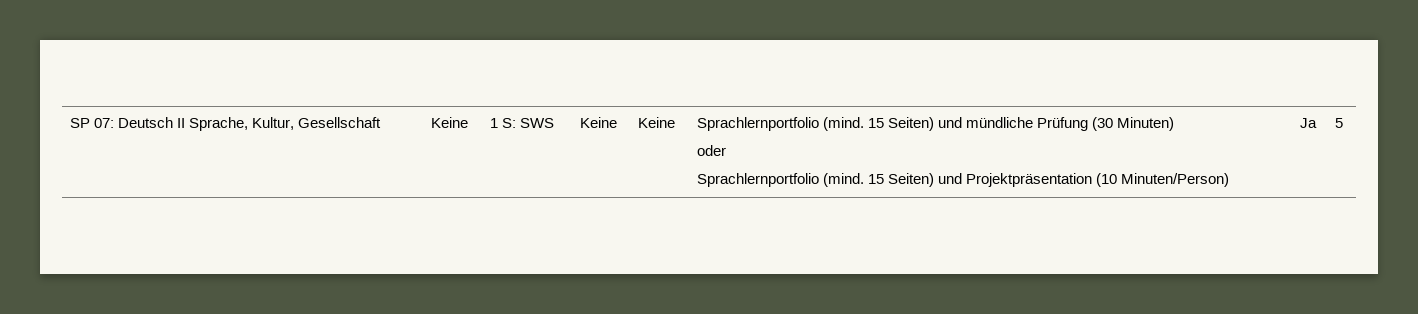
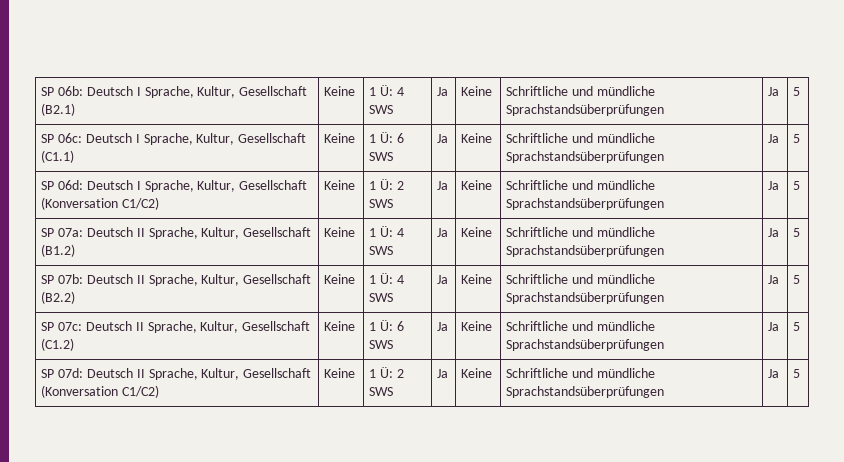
- SP 07: Deutsch II Sprache, Kultur, Gesellschaft | Keine | 1 S: SWS | Keine | Keine | Sprachlernportfolio (mind. 15 Seiten) und mündliche Prüfung (30 Minuten)
- oder
- Sprachlernportfolio (mind. 15 Seiten) und Projektpräsentation (10 Minuten/Person) | Ja | 5
+ SP 06b: Deutsch I Sprache, Kultur, Gesellschaft (B2.1) | Keine | 1 Ü: 4 SWS | Ja | Keine | Schriftliche und mündliche Sprachstandsüberprüfungen | Ja | 5
+ SP 06c: Deutsch I Sprache, Kultur, Gesellschaft (C1.1) | Keine | 1 Ü: 6 SWS | Ja | Keine | Schriftliche und mündliche Sprachstandsüberprüfungen | Ja | 5
+ SP 06d: Deutsch I Sprache, Kultur, Gesellschaft (Konversation C1/C2) | Keine | 1 Ü: 2 SWS | Ja | Keine | Schriftliche und mündliche Sprachstandsüberprüfungen | Ja | 5
+ SP 07a: Deutsch II Sprache, Kultur, Gesellschaft (B1.2) | Keine | 1 Ü: 4 SWS | Ja | Keine | Schriftliche und mündliche Sprachstandsüberprüfungen | Ja | 5
+ SP 07b: Deutsch II Sprache, Kultur, Gesellschaft (B2.2) | Keine | 1 Ü: 4 SWS | Ja | Keine | Schriftliche und mündliche Sprachstandsüberprüfungen | Ja | 5
+ SP 07c: Deutsch II Sprache, Kultur, Gesellschaft (C1.2) | Keine | 1 Ü: 6 SWS | Ja | Keine | Schriftliche und mündliche Sprachstandsüberprüfungen | Ja | 5
+ SP 07d: Deutsch II Sprache, Kultur, Gesellschaft (Konversation C1/C2) | Keine | 1 Ü: 2 SWS | Ja | Keine | Schriftliche und mündliche Sprachstandsüberprüfungen | Ja | 5

